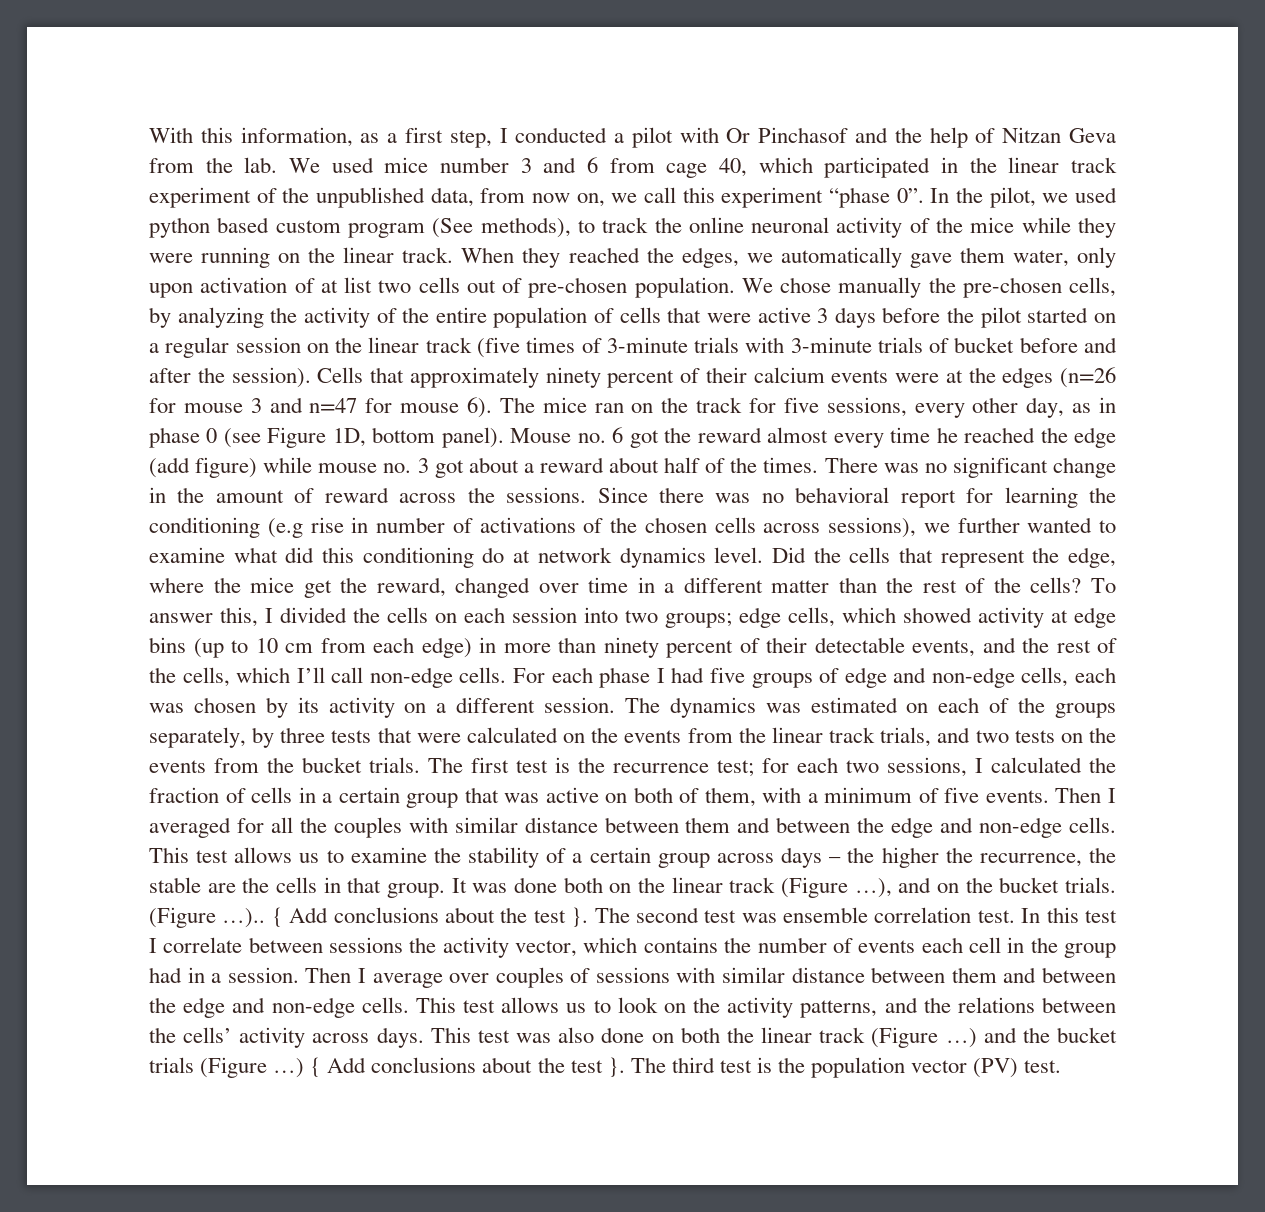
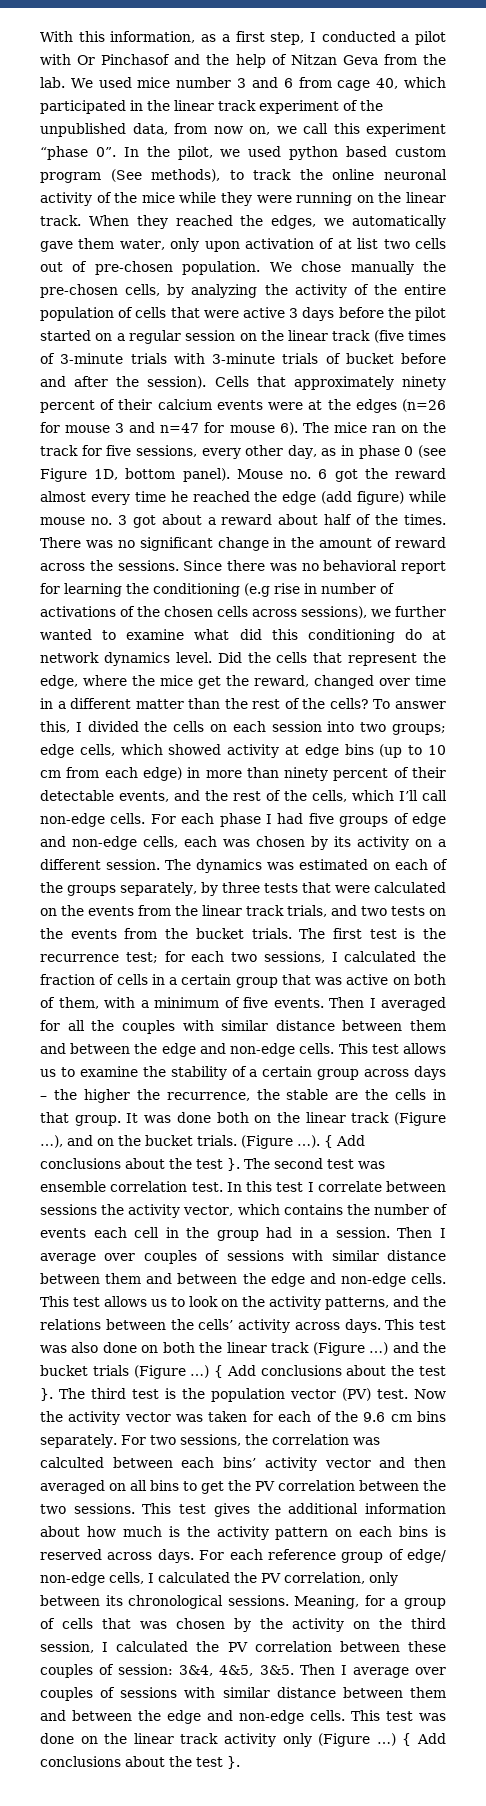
- (Figure …)..
+ (Figure …).
+ Now the activity vector was taken for each of the 9.6 cm bins separately. For two sessions, the correlation was calculted between each bins’ activity vector and then averaged on all bins to get the PV correlation between the two sessions. This test gives the additional information about how much is the activity pattern on each bins is reserved across days. For each reference group of edge/ non-edge cells, I calculated the PV correlation, only between its chronological sessions. Meaning, for a group of cells that was chosen by the activity on the third session, I calculated the PV correlation between these couples of session: 3&4, 4&5, 3&5. Then I average over couples of sessions with similar distance between them and between the edge and non-edge cells. This test was done on the linear track activity only (Figure …) { Add conclusions about the test }.

